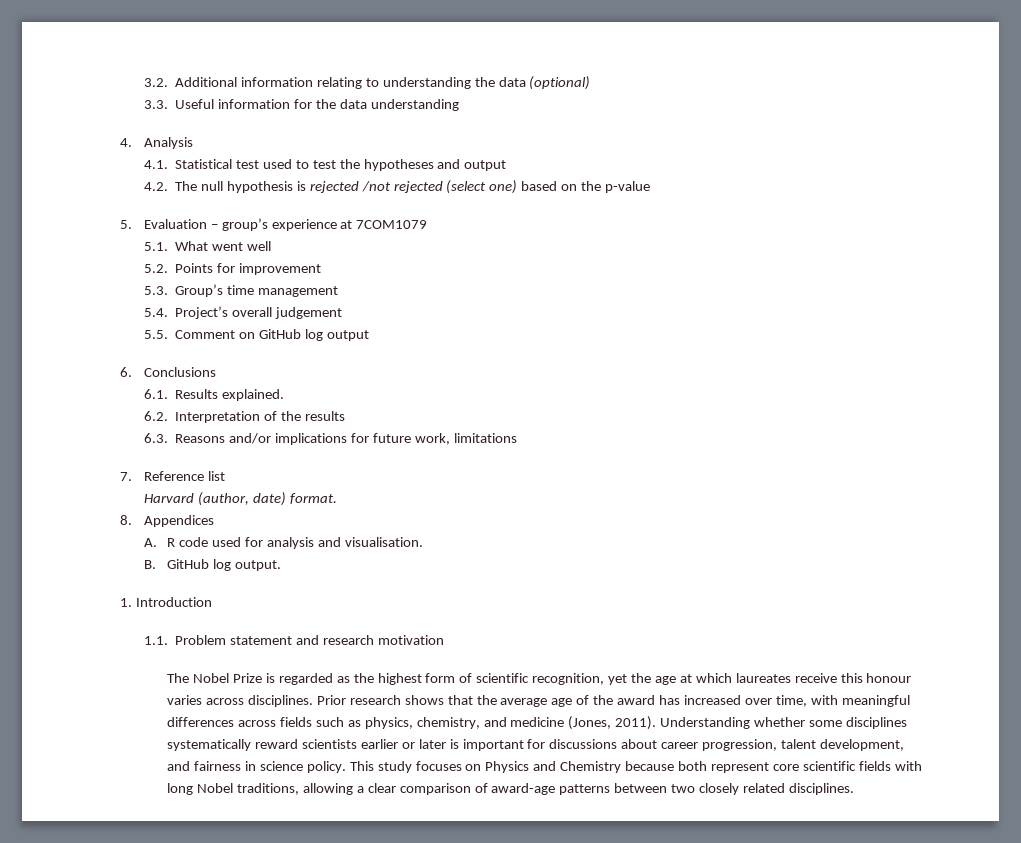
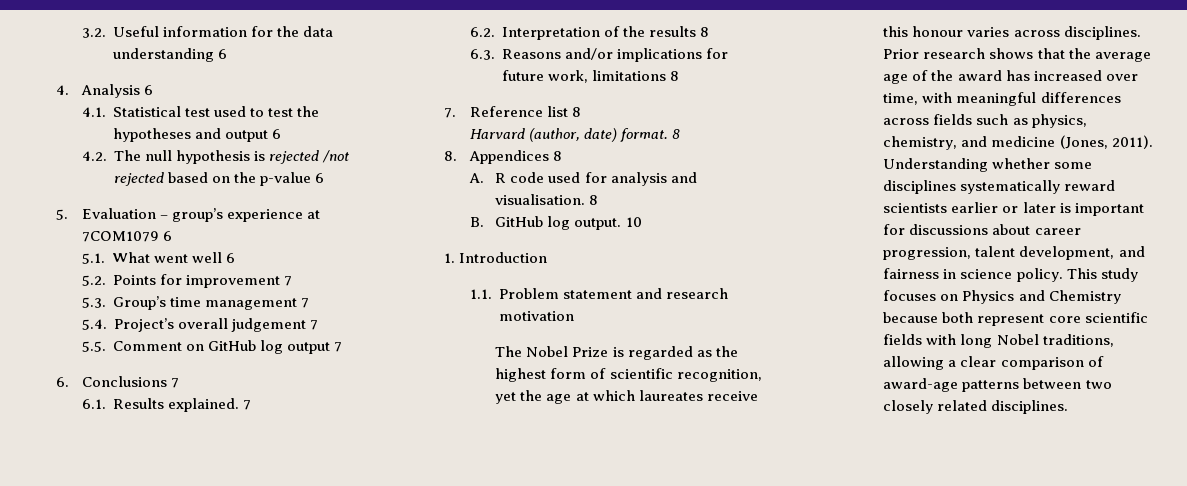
- 3.2. Additional information relating to understanding the data (optional)
- 3.3. Useful information for the data understanding
+ 3.2. Useful information for the data understanding 6
- 4. Analysis
+ 4. Analysis 6
- 4.1. Statistical test used to test the hypotheses and output
+ 4.1. Statistical test used to test the hypotheses and output 6
- 4.2. The null hypothesis is rejected /not rejected (select one) based on the p-value
+ 4.2. The null hypothesis is rejected /not rejected based on the p-value 6
- 5. Evaluation – group’s experience at 7COM1079
+ 5. Evaluation – group’s experience at 7COM1079 6
- 5.1. What went well
+ 5.1. What went well 6
- 5.2. Points for improvement
+ 5.2. Points for improvement 7
- 5.3. Group’s time management
+ 5.3. Group’s time management 7
- 5.4. Project’s overall judgement
+ 5.4. Project’s overall judgement 7
- 5.5. Comment on GitHub log output
+ 5.5. Comment on GitHub log output 7
- 6. Conclusions
+ 6. Conclusions 7
- 6.1. Results explained.
+ 6.1. Results explained. 7
- 6.2. Interpretation of the results
+ 6.2. Interpretation of the results 8
- 6.3. Reasons and/or implications for future work, limitations
+ 6.3. Reasons and/or implications for future work, limitations 8
- 7. Reference list
+ 7. Reference list 8
- Harvard (author, date) format.
+ Harvard (author, date) format. 8
- 8. Appendices
+ 8. Appendices 8
- A. R code used for analysis and visualisation.
+ A. R code used for analysis and visualisation. 8
+ 10

